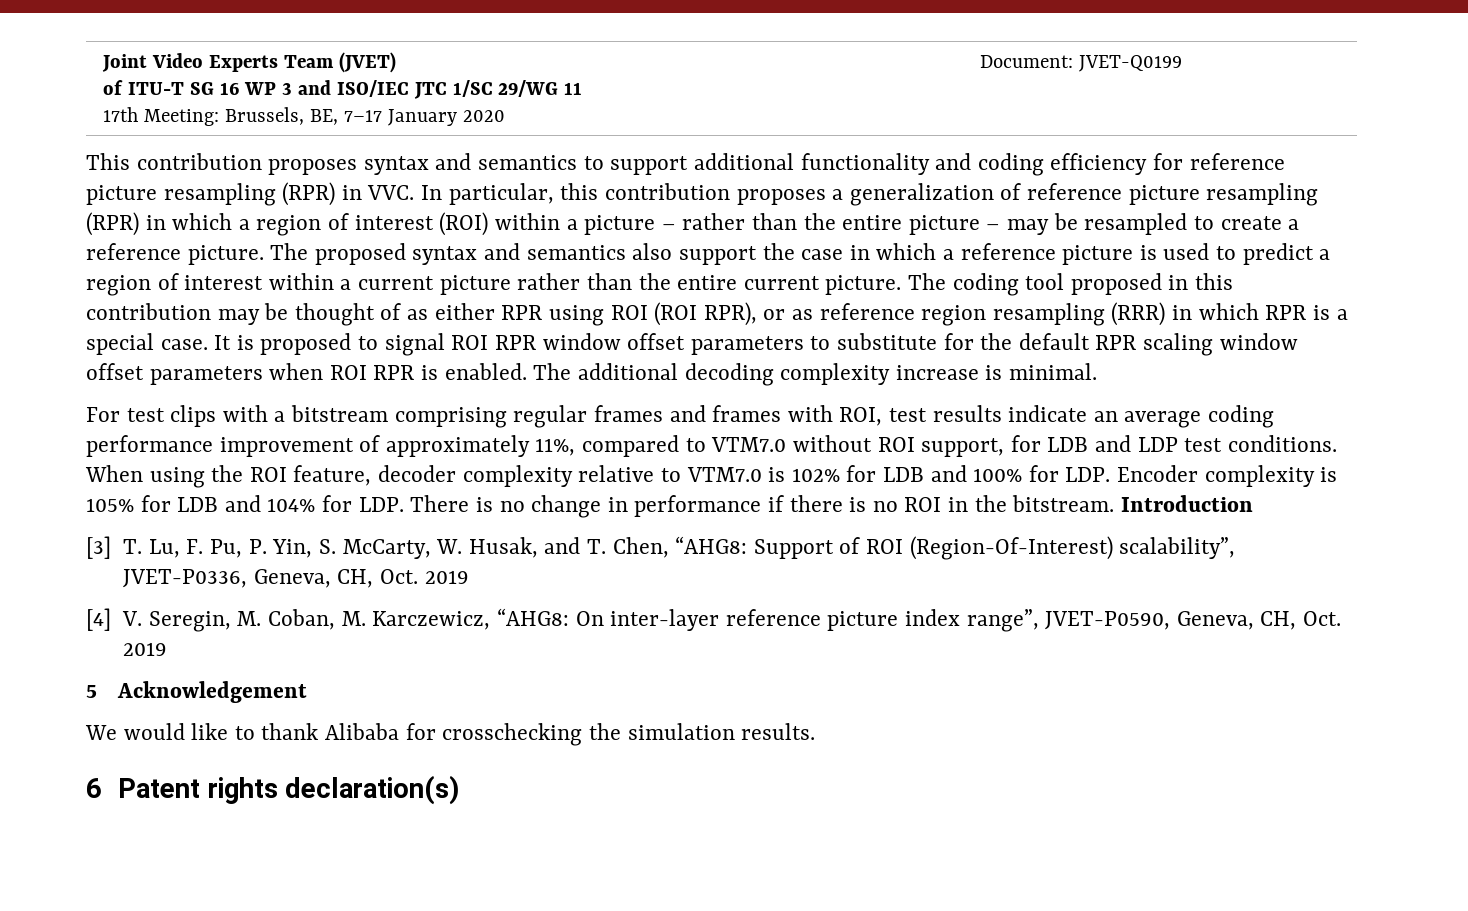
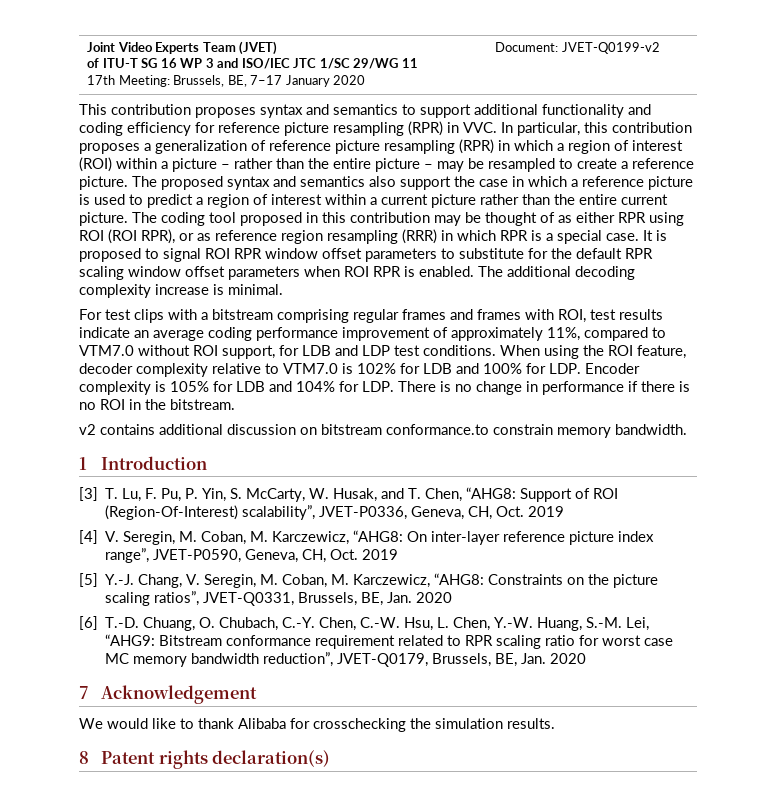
  Joint Video Experts Team (JVET)
  of ITU-T SG 16 WP 3 and ISO/IEC JTC 1/SC 29/WG 11
- 17th Meeting: Brussels, BE, 7–17 January 2020 | Document: JVET-Q0199
+ 17th Meeting: Brussels, BE, 7–17 January 2020 | Document: JVET-Q0199-v2
- When using the ROI feature, decoder complexity relative to VTM7.0 is 102% for LDB and 100% for LDP. Encoder complexity is 105% for LDB and 104% for LDP. There is no change in performance if there is no ROI in the bitstream. Introduction
+ When using the ROI feature, decoder complexity relative to VTM7.0 is 102% for LDB and 100% for LDP. Encoder complexity is 105% for LDB and 104% for LDP. There is no change in performance if there is no ROI in the bitstream.
+ v2 contains additional discussion on bitstream conformance.to constrain memory bandwidth.
+ 1 Introduction
- 5 Acknowledgement
+ [5] Y.-J. Chang, V. Seregin, M. Coban, M. Karczewicz, “AHG8: Constraints on the picture scaling ratios”, JVET-Q0331, Brussels, BE, Jan. 2020
+ [6] T.-D. Chuang, O. Chubach, C.-Y. Chen, C.-W. Hsu, L. Chen, Y.-W. Huang, S.-M. Lei, “AHG9: Bitstream conformance requirement related to RPR scaling ratio for worst case MC memory bandwidth reduction”, JVET-Q0179, Brussels, BE, Jan. 2020
+ 7 Acknowledgement
- 6 Patent rights declaration(s)
+ 8 Patent rights declaration(s)

